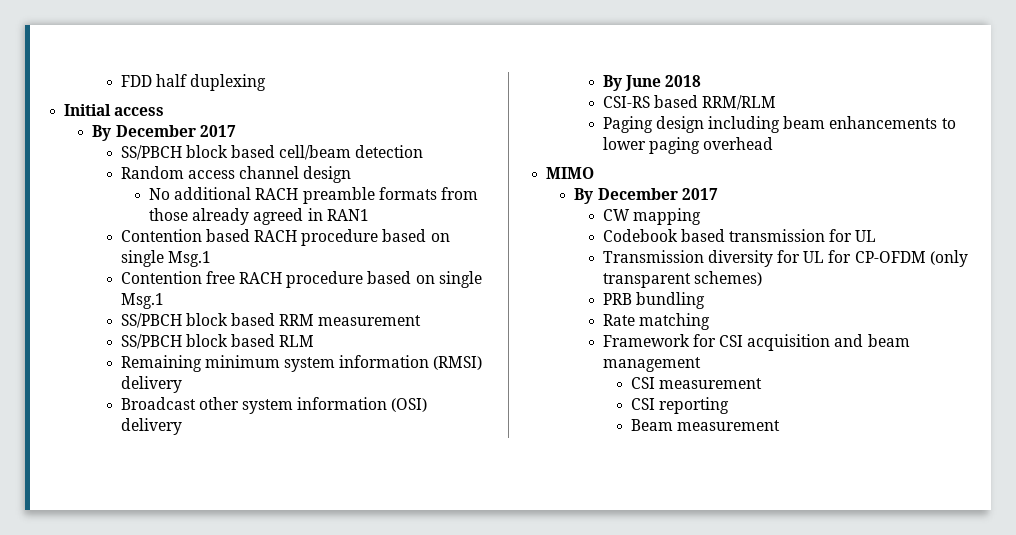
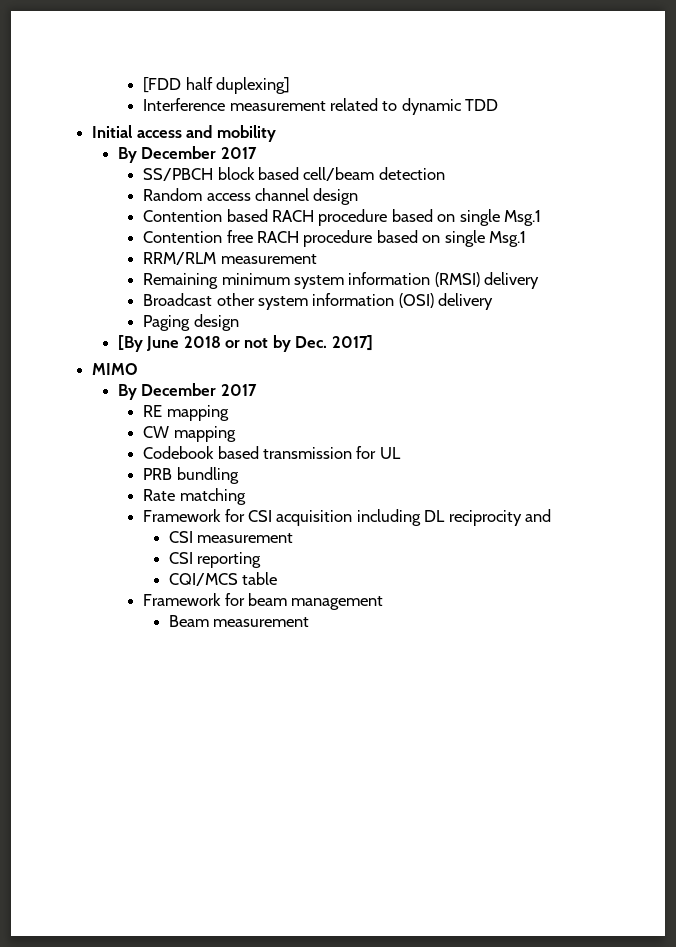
- FDD half duplexing
+ [FDD half duplexing]
+ Interference measurement related to dynamic TDD
- Initial access
+ Initial access and mobility
- No additional RACH preamble formats from those already agreed in RAN1
- SS/PBCH block based RRM measurement
- SS/PBCH block based RLM
+ RRM/RLM measurement
- By June 2018
- CSI-RS based RRM/RLM
- Paging design including beam enhancements to lower paging overhead
+ Paging design
+ [By June 2018 or not by Dec. 2017]
+ RE mapping
- Transmission diversity for UL for CP-OFDM (only transparent schemes)
- Framework for CSI acquisition and beam management
+ Framework for CSI acquisition including DL reciprocity and
+ CQI/MCS table
+ Framework for beam management

